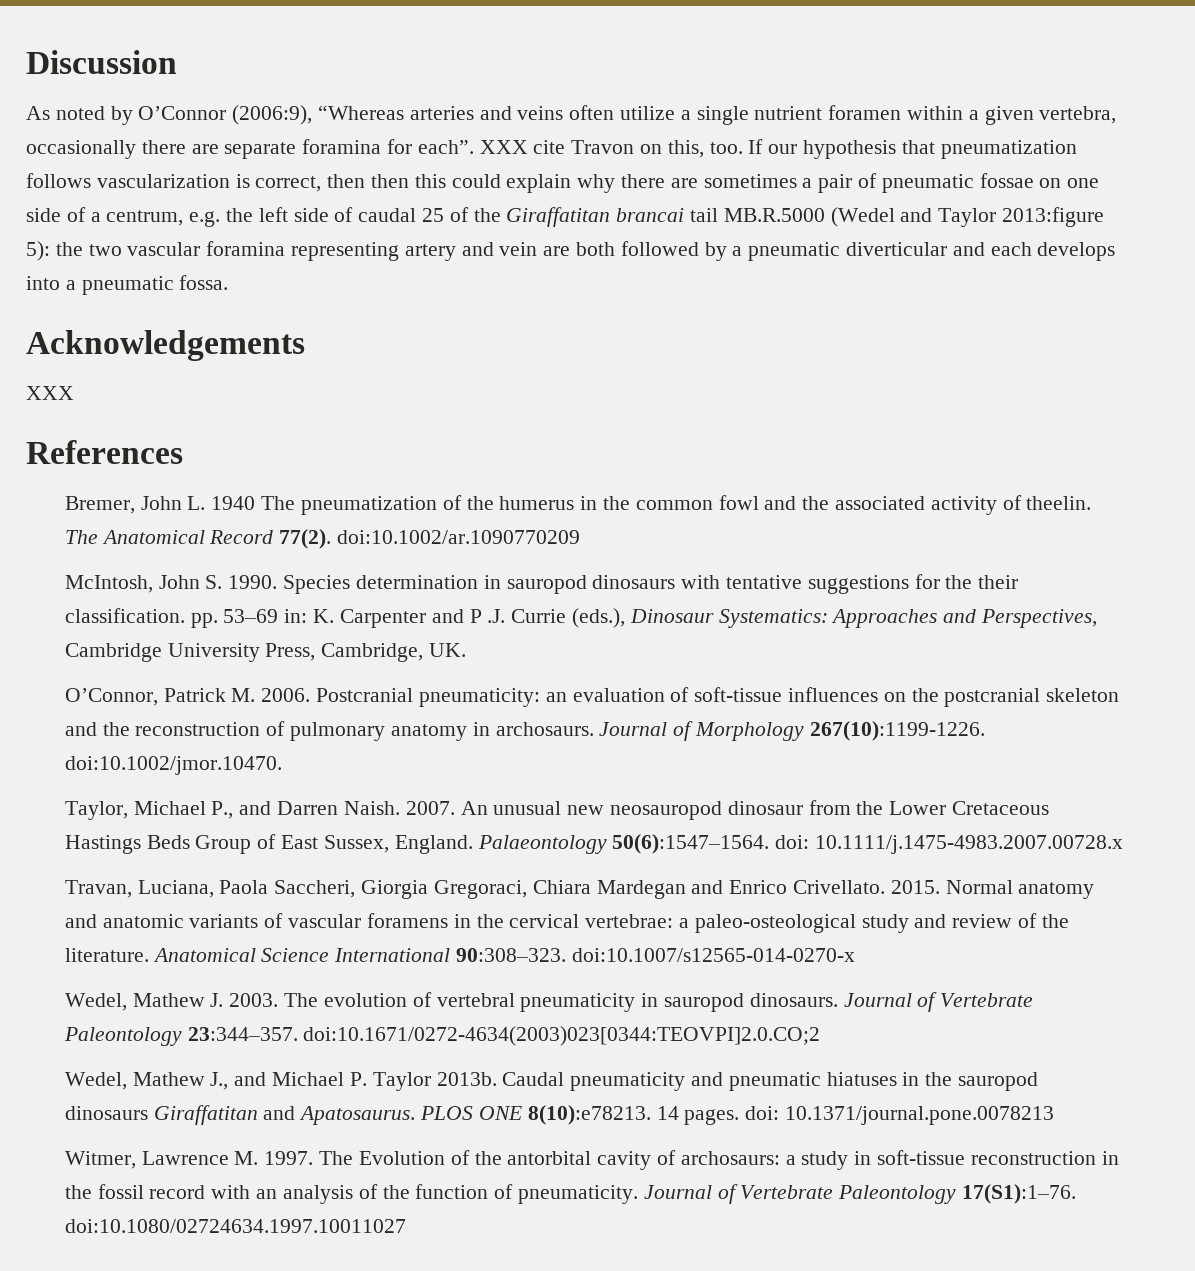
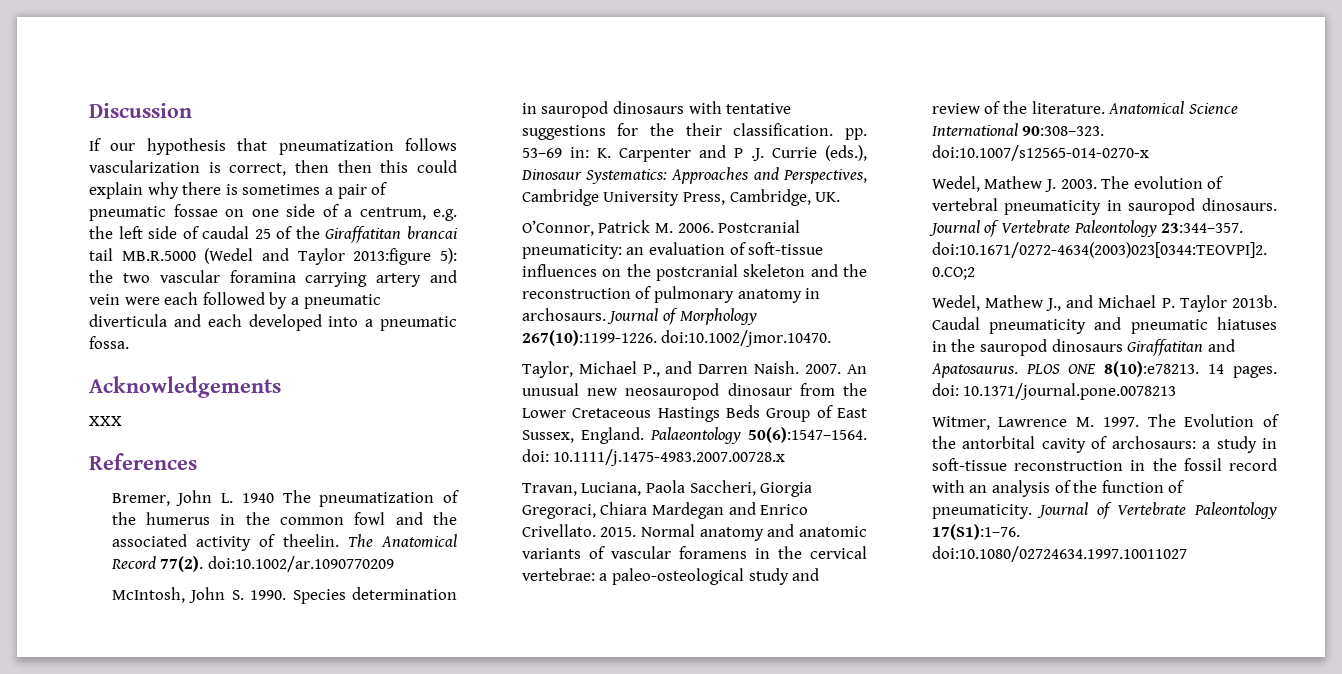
- As noted by O’Connor (2006:9), “Whereas arteries and veins often utilize a single nutrient foramen within a given vertebra, occasionally there are separate foramina for each”. XXX cite Travon on this, too. If our hypothesis that pneumatization follows vascularization is correct, then then this could explain why there are sometimes a pair of pneumatic fossae on one side of a centrum, e.g. the left side of caudal 25 of the Giraffatitan brancai tail MB.R.5000 (Wedel and Taylor 2013:figure 5):
+ If our hypothesis that pneumatization follows vascularization is correct, then then this could explain why there is sometimes a pair of pneumatic fossae on one side of a centrum, e.g. the left side of caudal 25 of the Giraffatitan brancai tail MB.R.5000 (Wedel and Taylor 2013:figure 5):
- the two vascular foramina representing artery and vein are both followed by a pneumatic diverticular and each develops into a pneumatic fossa.
+ the two vascular foramina carrying artery and vein were each followed by a pneumatic diverticula and each developed into a pneumatic fossa.

